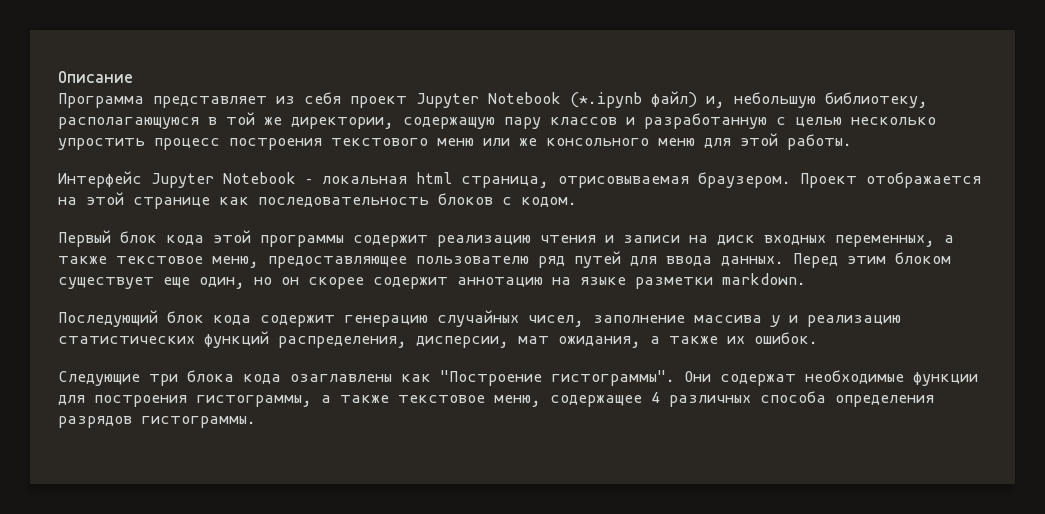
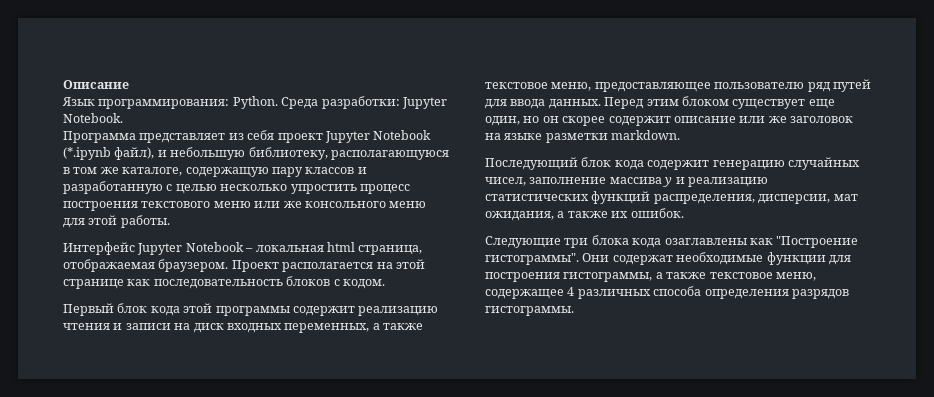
+ Язык программирования: Python. Среда разработки: Jupyter Notebook.
- Программа представляет из себя проект Jupyter Notebook (*.ipynb файл) и, небольшую библиотеку, располагающуюся в той же директории, содержащую пару классов и разработанную с целью несколько упростить процесс построения текстового меню или же консольного меню для этой работы.
+ Программа представляет из себя проект Jupyter Notebook (*.ipynb файл), и небольшую библиотеку, располагающуюся в том же каталоге, содержащую пару классов и разработанную с целью несколько упростить процесс построения текстового меню или же консольного меню для этой работы.
- Интерфейс Jupyter Notebook – локальная html страница, отрисовываемая браузером.
+ Интерфейс Jupyter Notebook – локальная html страница, отображаемая браузером.
- Проект отображается на этой странице как последовательность блоков с кодом.
+ Проект располагается на этой странице как последовательность блоков с кодом.
- Перед этим блоком существует еще один, но он скорее содержит аннотацию на языке разметки markdown.
+ Перед этим блоком существует еще один, но он скорее содержит описание или же заголовок на языке разметки markdown.

